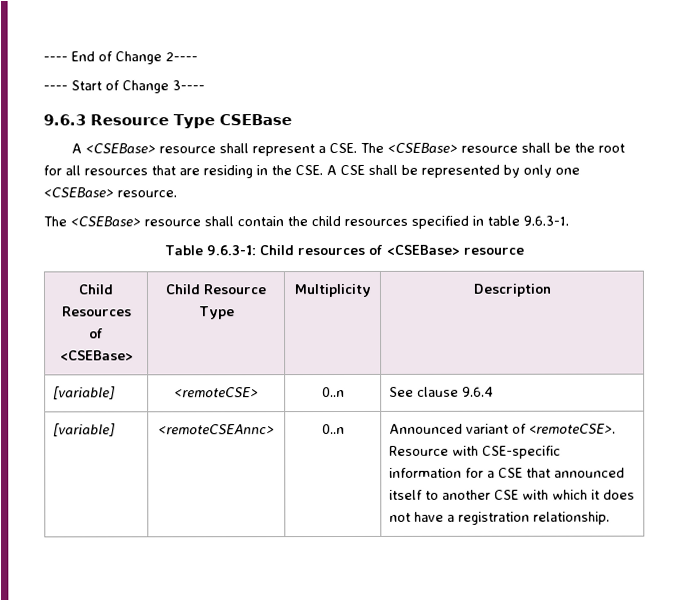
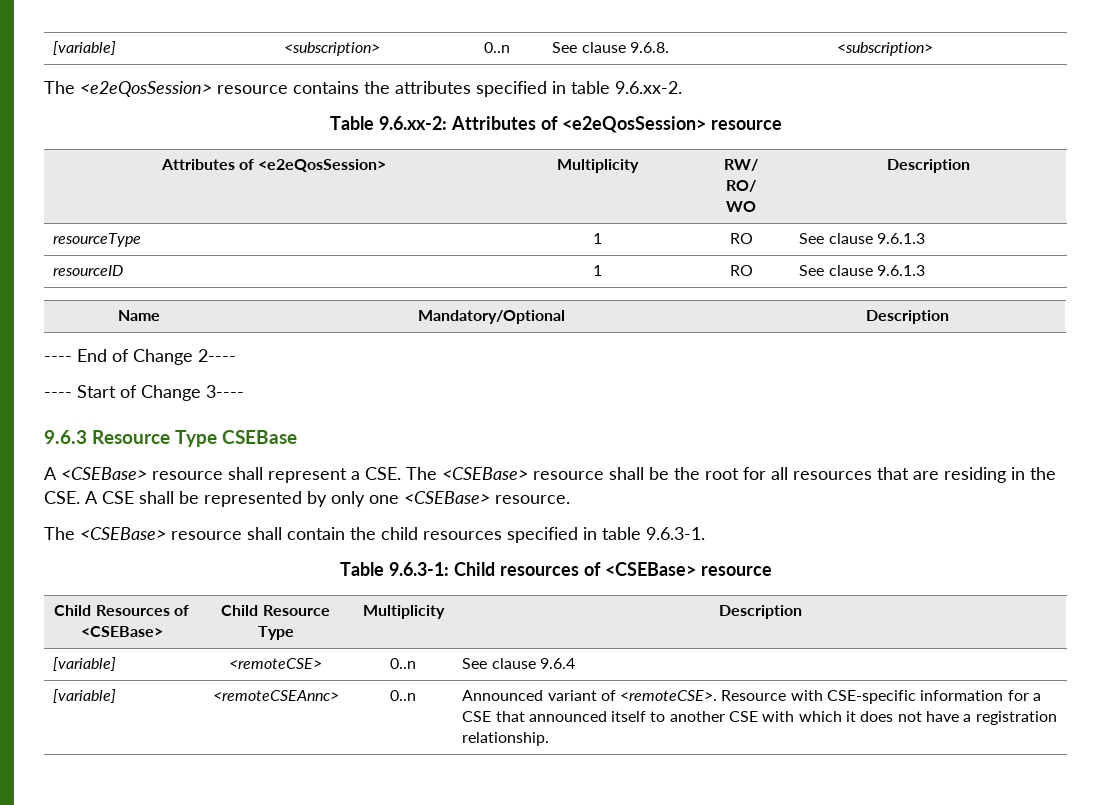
+ [variable] | <subscription> | 0..n | See clause 9.6.8. | <subscription>
+ The <e2eQosSession> resource contains the attributes specified in table 9.6.xx-2.
+ Table 9.6.xx-2: Attributes of <e2eQosSession> resource
+ Attributes of <e2eQosSession> | Multiplicity | RW/
+ RO/
+ WO | Description
+ resourceType | 1 | RO | See clause 9.6.1.3
+ resourceID | 1 | RO | See clause 9.6.1.3
+ Name | Mandatory/Optional | Description

